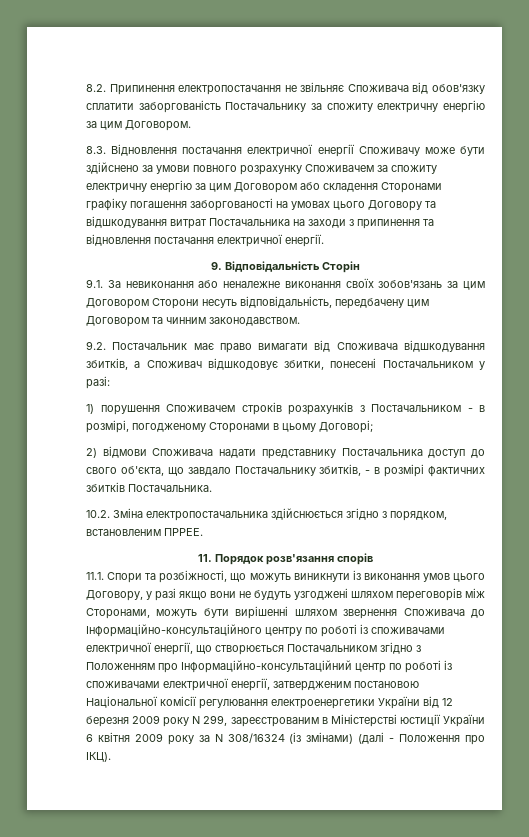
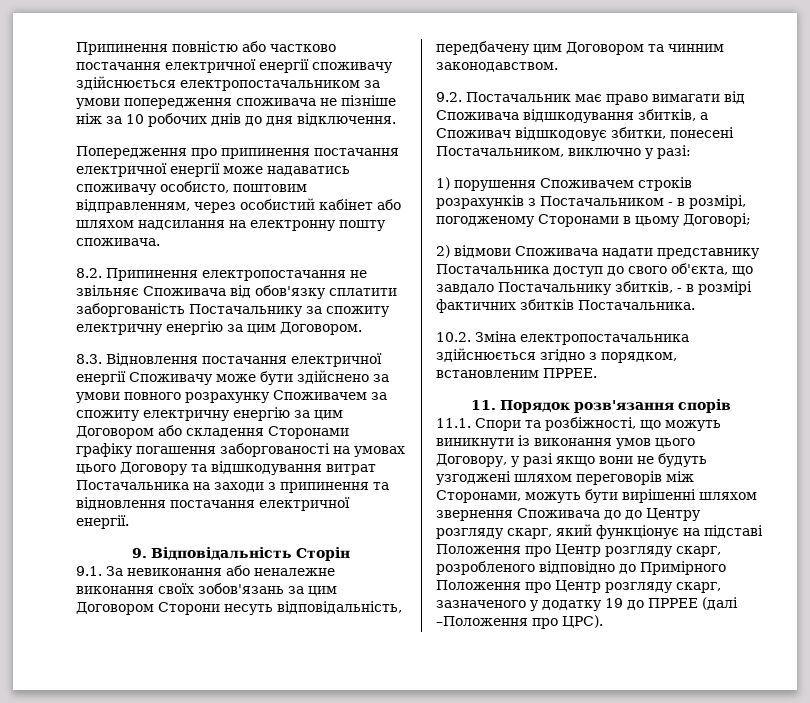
+ Припинення повністю або частково постачання електричної енергії споживачу здійснюється електропостачальником за умови попередження споживача не пізніше ніж за 10 робочих днів до дня відключення.
+ Попередження про припинення постачання електричної енергії може надаватись споживачу особисто, поштовим відправленням, через особистий кабінет або шляхом надсилання на електронну пошту споживача.
- 9.2. Постачальник має право вимагати від Споживача відшкодування збитків, а Споживач відшкодовує збитки, понесені Постачальником у разі:
+ 9.2. Постачальник має право вимагати від Споживача відшкодування збитків, а Споживач відшкодовує збитки, понесені Постачальником, виключно у разі:
- 11.1. Спори та розбіжності, що можуть виникнути із виконання умов цього Договору, у разі якщо вони не будуть узгоджені шляхом переговорів між Сторонами, можуть бути вирішенні шляхом звернення Споживача до Інформаційно-консультаційного центру по роботі із споживачами електричної енергії, що створюється Постачальником згідно з Положенням про Інформаційно-консультаційний центр по роботі із споживачами електричної енергії, затвердженим постановою Національної комісії регулювання електроенергетики України від 12 березня 2009 року N 299, зареєстрованим в Міністерстві юстиції України 6 квітня 2009 року за N 308/16324 (із змінами) (далі - Положення про ІКЦ).
+ 11.1. Спори та розбіжності, що можуть виникнути із виконання умов цього Договору, у разі якщо вони не будуть узгоджені шляхом переговорів між Сторонами, можуть бути вирішенні шляхом звернення Споживача до до Центру розгляду скарг, який функціонує на підставі Положення про Центр розгляду скарг, розробленого відповідно до Примірного Положення про Центр розгляду скарг, зазначеного у додатку 19 до ПРРЕЕ (далі –Положення про ЦРС).

